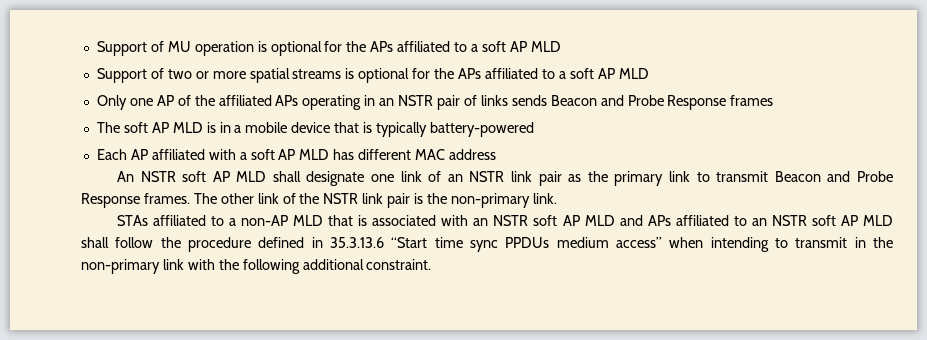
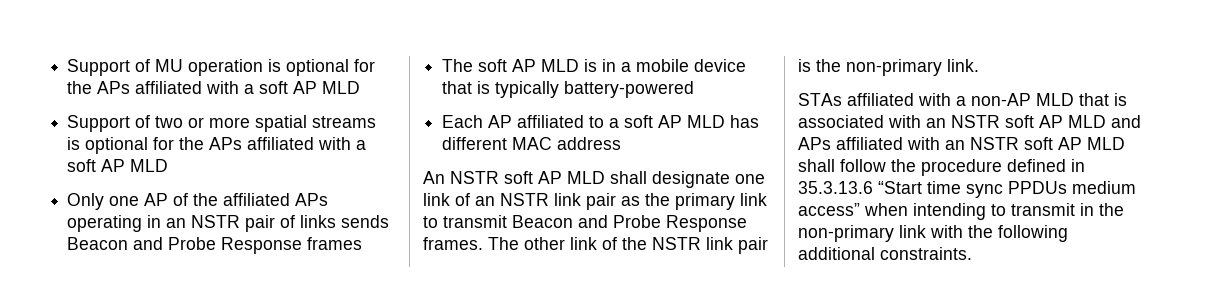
- Support of MU operation is optional for the APs affiliated to a soft AP MLD
+ Support of MU operation is optional for the APs affiliated with a soft AP MLD
- Support of two or more spatial streams is optional for the APs affiliated to a soft AP MLD
+ Support of two or more spatial streams is optional for the APs affiliated with a soft AP MLD
- Each AP affiliated with a soft AP MLD has different MAC address
+ Each AP affiliated to a soft AP MLD has different MAC address
- STAs affiliated to a non-AP MLD that is associated with an NSTR soft AP MLD and APs affiliated to an NSTR soft AP MLD shall follow the procedure defined in 35.3.13.6 “Start time sync PPDUs medium access” when intending to transmit in the non-primary link with the following additional constraint.
+ STAs affiliated with a non-AP MLD that is associated with an NSTR soft AP MLD and APs affiliated with an NSTR soft AP MLD shall follow the procedure defined in 35.3.13.6 “Start time sync PPDUs medium access” when intending to transmit in the non-primary link with the following additional constraints.

